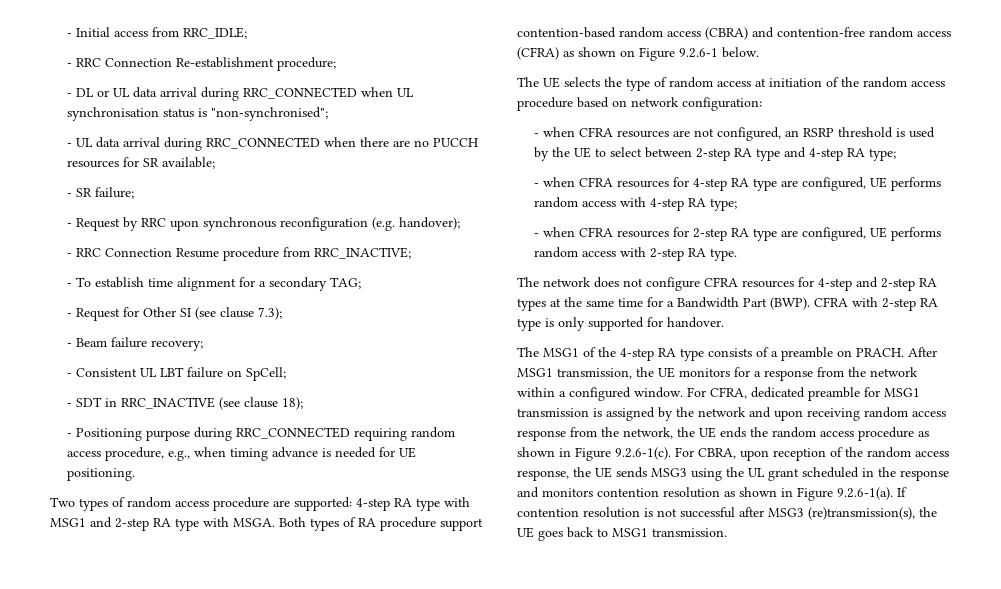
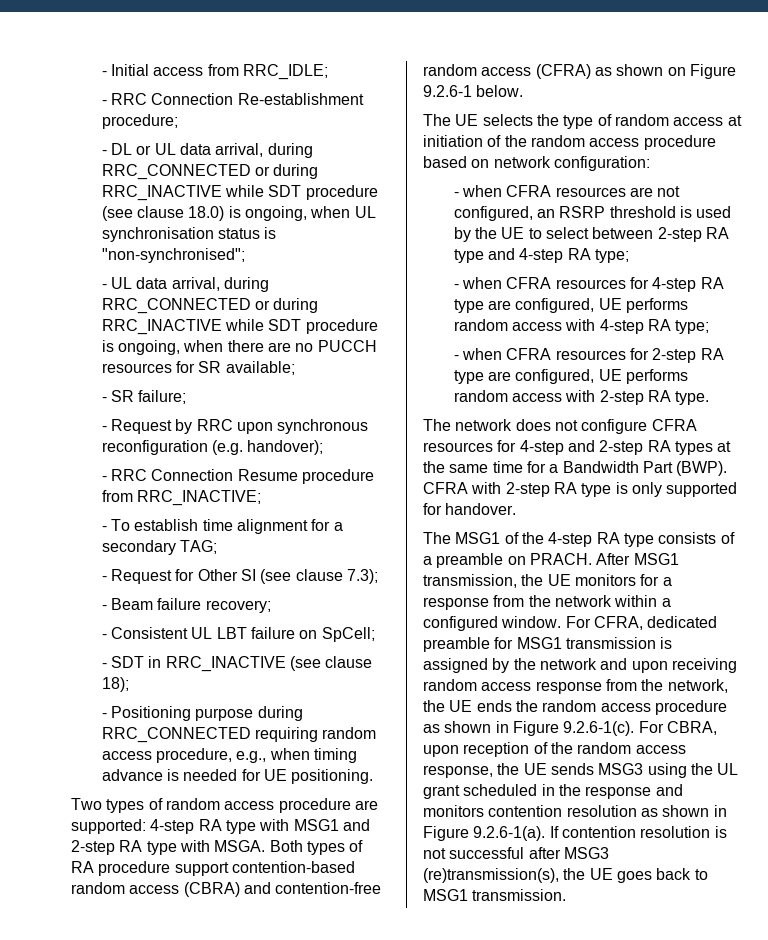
- - DL or UL data arrival during RRC_CONNECTED when UL synchronisation status is "non-synchronised";
+ - DL or UL data arrival, during RRC_CONNECTED or during RRC_INACTIVE while SDT procedure (see clause 18.0) is ongoing, when UL synchronisation status is "non-synchronised";
- - UL data arrival during RRC_CONNECTED when there are no PUCCH resources for SR available;
+ - UL data arrival, during RRC_CONNECTED or during RRC_INACTIVE while SDT procedure is ongoing, when there are no PUCCH resources for SR available;

